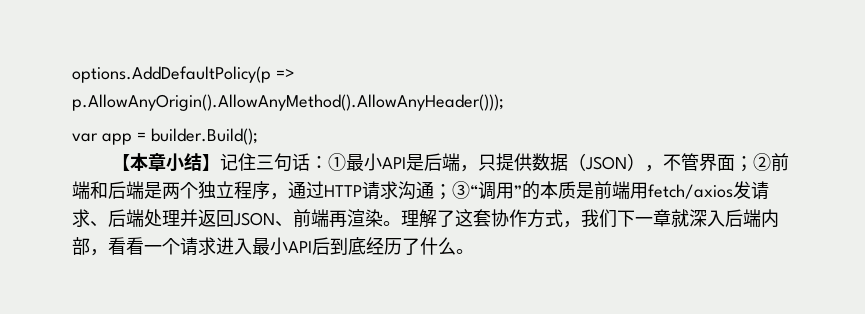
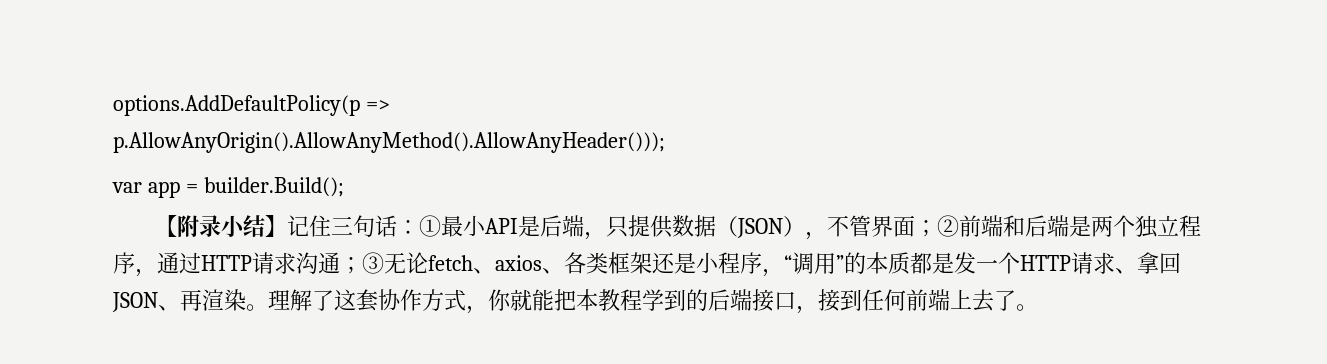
- 【本章小结】记住三句话：①最小API是后端，只提供数据（JSON），不管界面；②前端和后端是两个独立程序，通过HTTP请求沟通；③“调用”的本质是前端用fetch/axios发请求、后端处理并返回JSON、前端再渲染。
+ 【附录小结】记住三句话：①最小API是后端，只提供数据（JSON），不管界面；②前端和后端是两个独立程序，通过HTTP请求沟通；③无论fetch、axios、各类框架还是小程序，“调用”的本质都是发一个HTTP请求、拿回JSON、再渲染。
- 理解了这套协作方式，我们下一章就深入后端内部，看看一个请求进入最小API后到底经历了什么。
+ 理解了这套协作方式，你就能把本教程学到的后端接口，接到任何前端上去了。

